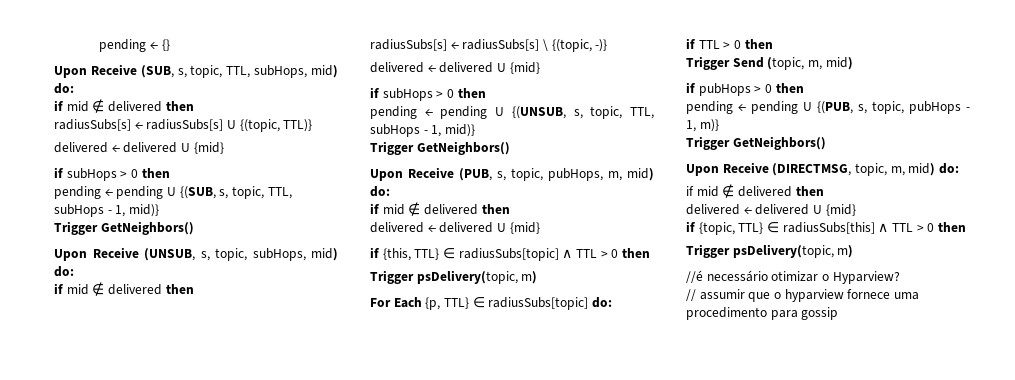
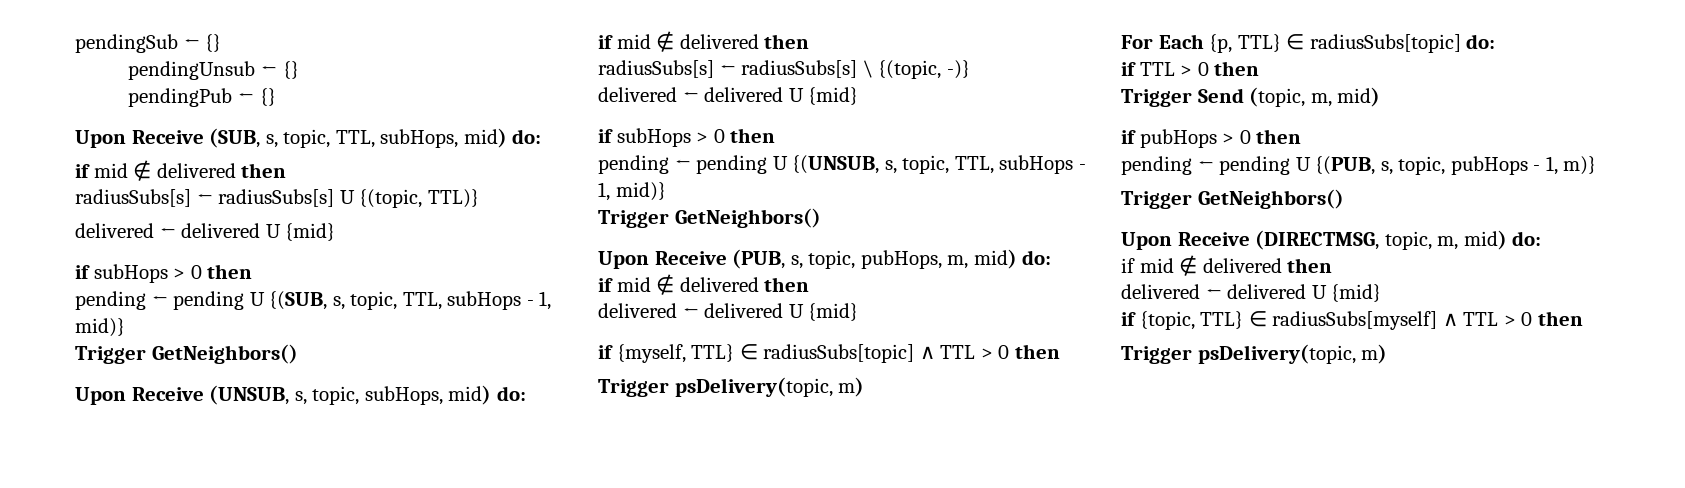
- pending ← {}
+ pendingSub ← {}
+ pendingUnsub ← {}
+ pendingPub ← {}
- if {this, TTL} ∈ radiusSubs[topic] ∧ TTL > 0 then
+ if {myself, TTL} ∈ radiusSubs[topic] ∧ TTL > 0 then
- if {topic, TTL} ∈ radiusSubs[this] ∧ TTL > 0 then
+ if {topic, TTL} ∈ radiusSubs[myself] ∧ TTL > 0 then
  Trigger psDelivery(topic, m)
- //é necessário otimizar o Hyparview?
- // assumir que o hyparview fornece uma procedimento para gossip

